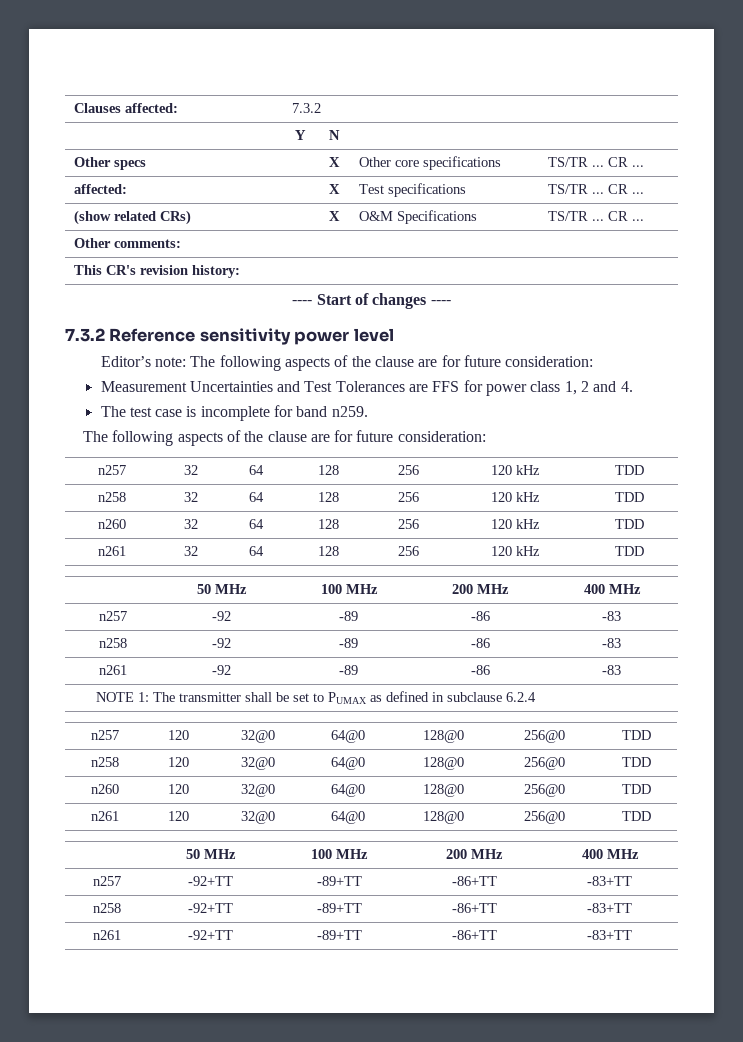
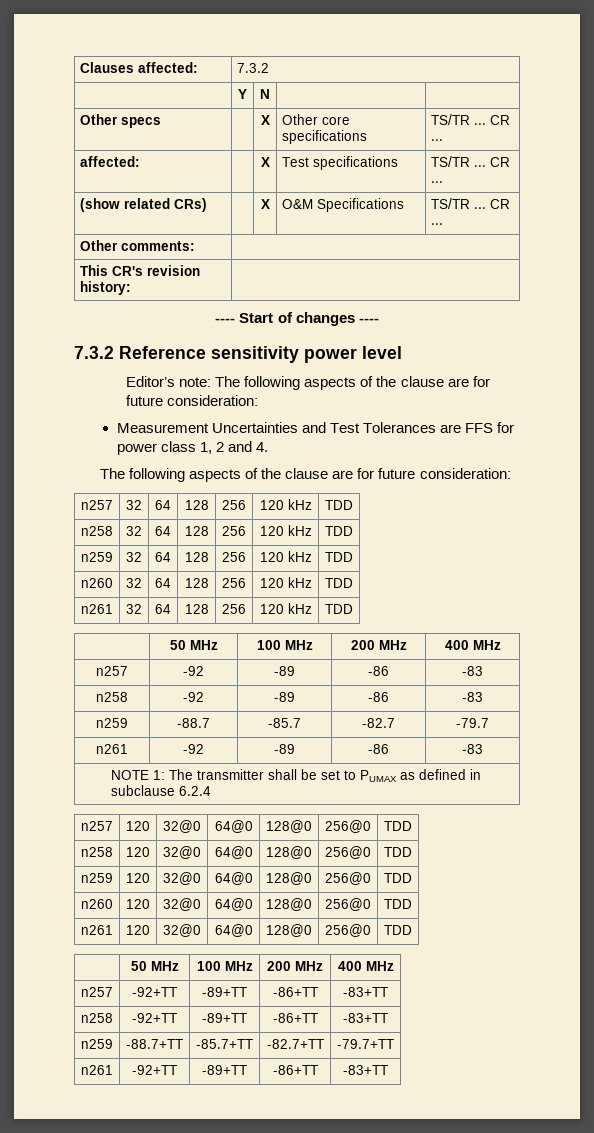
- The test case is incomplete for band n259.
+ n259 | 32 | 64 | 128 | 256 | 120 kHz | TDD
+ n259 | -88.7 | -85.7 | -82.7 | -79.7
+ n259 | 120 | 32@0 | 64@0 | 128@0 | 256@0 | TDD
+ n259 | -88.7+TT | -85.7+TT | -82.7+TT | -79.7+TT

